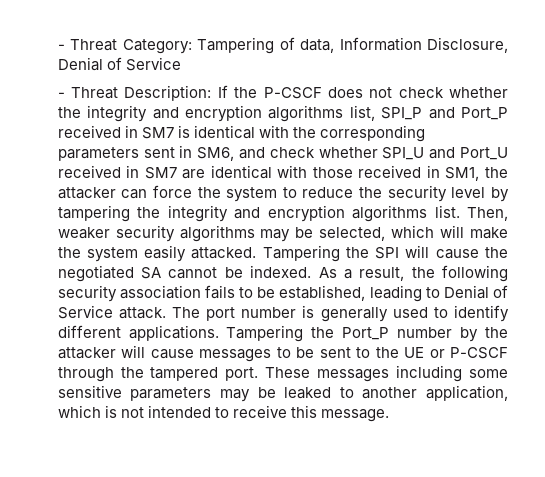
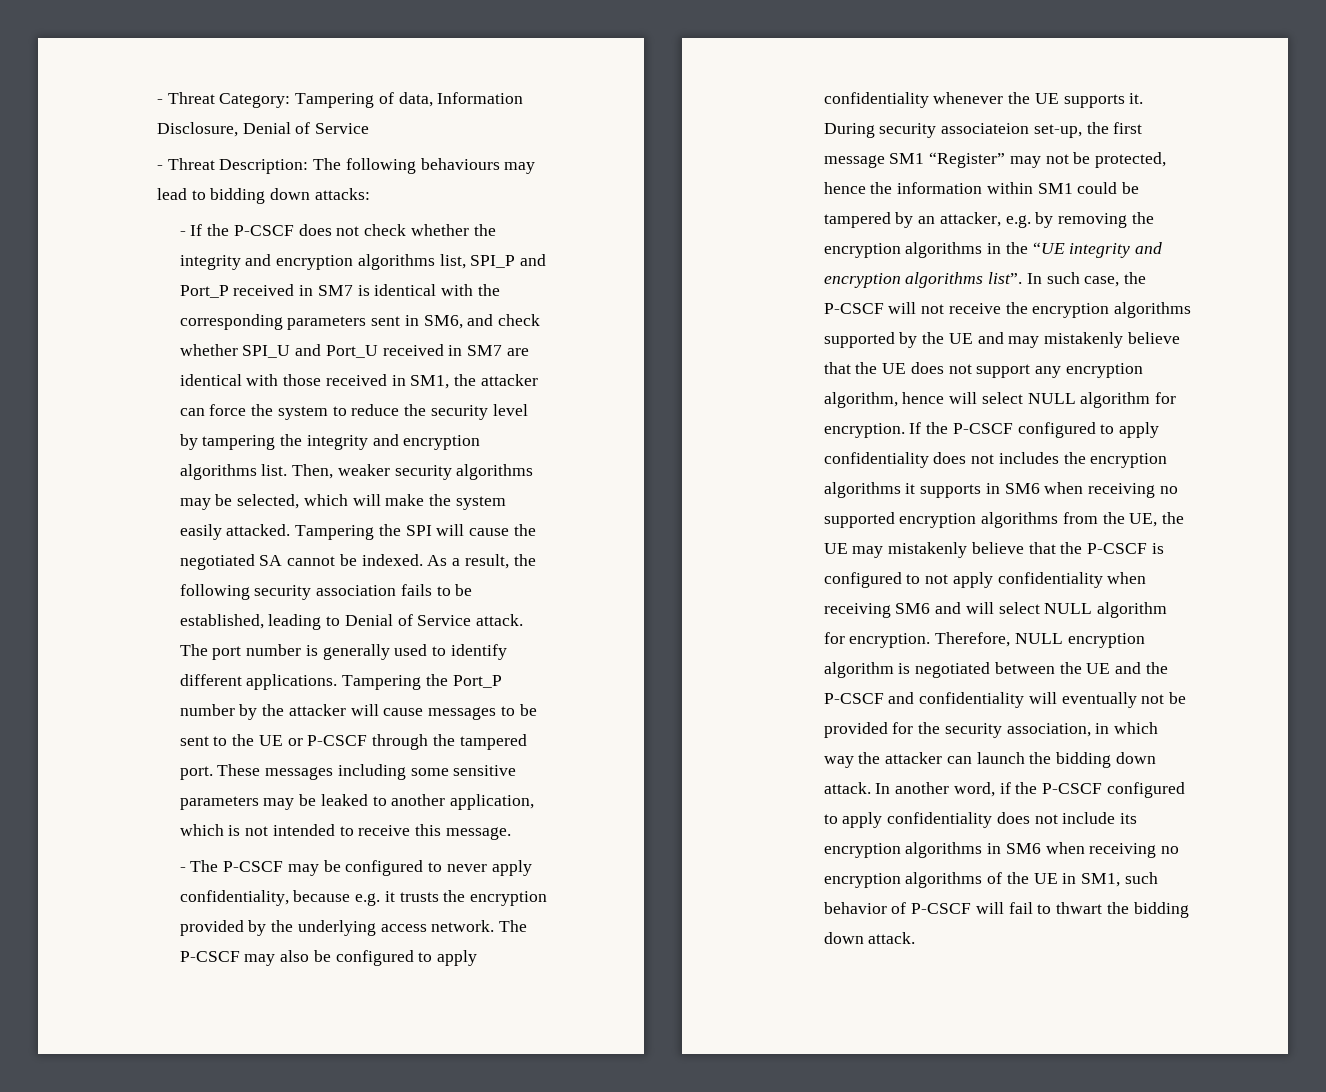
- If the P-CSCF does not check whether the integrity and encryption algorithms list, SPI_P and Port_P received in SM7 is identical with the corresponding parameters sent in SM6, and check whether SPI_U and Port_U received in SM7 are identical with those received in SM1, the attacker can force the system to reduce the security level by tampering the integrity and encryption algorithms list.
+ The following behaviours may lead to bidding down attacks:
+ - If the P-CSCF does not check whether the integrity and encryption algorithms list, SPI_P and Port_P received in SM7 is identical with the corresponding parameters sent in SM6, and check whether SPI_U and Port_U received in SM7 are identical with those received in SM1, the attacker can force the system to reduce the security level by tampering the integrity and encryption algorithms list.
+ - The P-CSCF may be configured to never apply confidentiality, because e.g. it trusts the encryption provided by the underlying access network. The P-CSCF may also be configured to apply confidentiality whenever the UE supports it. During security associateion set-up, the first message SM1 “Register” may not be protected, hence the information within SM1 could be tampered by an attacker, e.g. by removing the encryption algorithms in the “UE integrity and encryption algorithms list”. In such case, the P-CSCF will not receive the encryption algorithms supported by the UE and may mistakenly believe that the UE does not support any encryption algorithm, hence will select NULL algorithm for encryption. If the P-CSCF configured to apply confidentiality does not includes the encryption algorithms it supports in SM6 when receiving no supported encryption algorithms from the UE, the UE may mistakenly believe that the P-CSCF is configured to not apply confidentiality when receiving SM6 and will select NULL algorithm for encryption. Therefore, NULL encryption algorithm is negotiated between the UE and the P-CSCF and confidentiality will eventually not be provided for the security association, in which way the attacker can launch the bidding down attack. In another word, if the P-CSCF configured to apply confidentiality does not include its encryption algorithms in SM6 when receiving no encryption algorithms of the UE in SM1, such behavior of P-CSCF will fail to thwart the bidding down attack.

